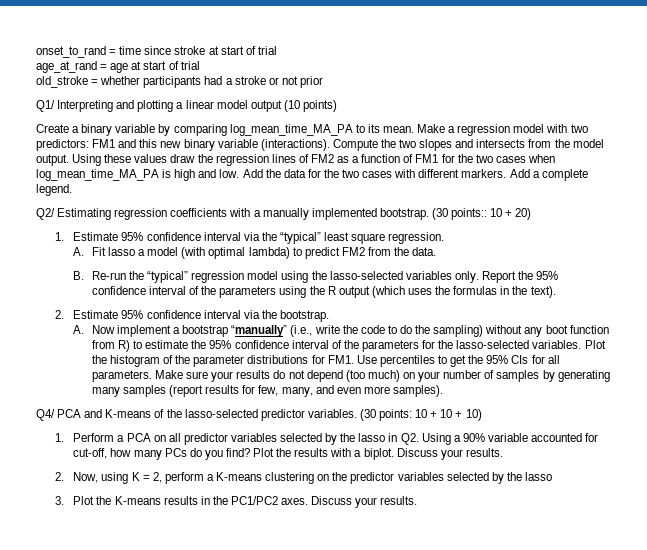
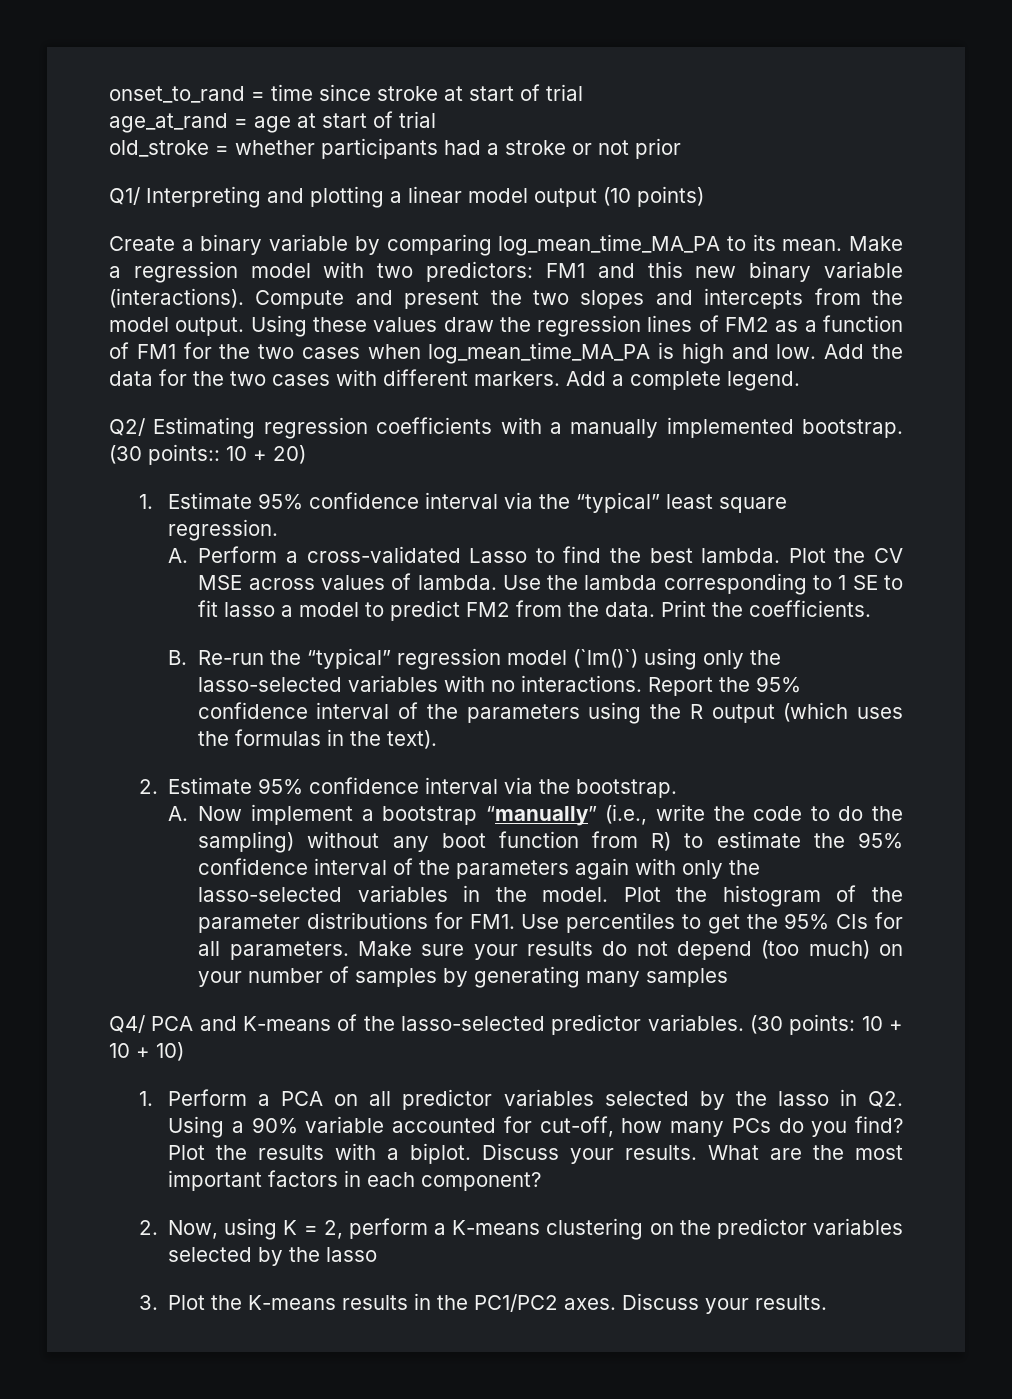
- Compute the two slopes and intersects from the model output.
+ Compute and present the two slopes and intercepts from the model output.
- A. Fit lasso a model (with optimal lambda) to predict FM2 from the data.
+ A. Perform a cross-validated Lasso to find the best lambda. Plot the CV MSE across values of lambda. Use the lambda corresponding to 1 SE to fit lasso a model to predict FM2 from the data. Print the coefficients.
- B. Re-run the “typical” regression model using the lasso-selected variables only.
+ B. Re-run the “typical” regression model (`lm()`) using only the lasso-selected variables with no interactions.
- A. Now implement a bootstrap “manually” (i.e., write the code to do the sampling) without any boot function from R) to estimate the 95% confidence interval of the parameters for the lasso-selected variables.
+ A. Now implement a bootstrap “manually” (i.e., write the code to do the sampling) without any boot function from R) to estimate the 95% confidence interval of the parameters again with only the lasso-selected variables in the model.
- Make sure your results do not depend (too much) on your number of samples by generating many samples (report results for few, many, and even more samples).
+ Make sure your results do not depend (too much) on your number of samples by generating many samples
+ What are the most important factors in each component?

